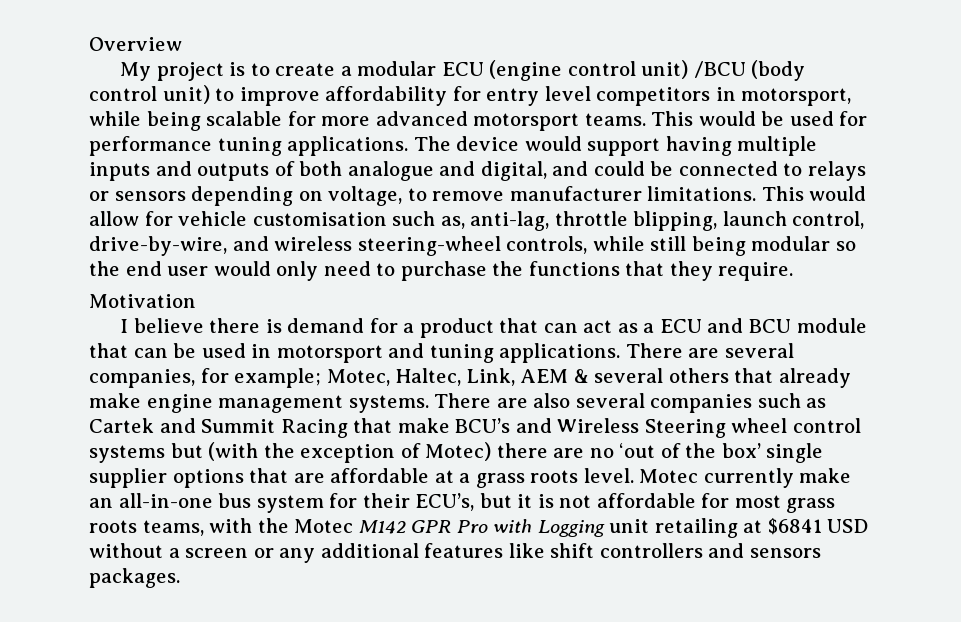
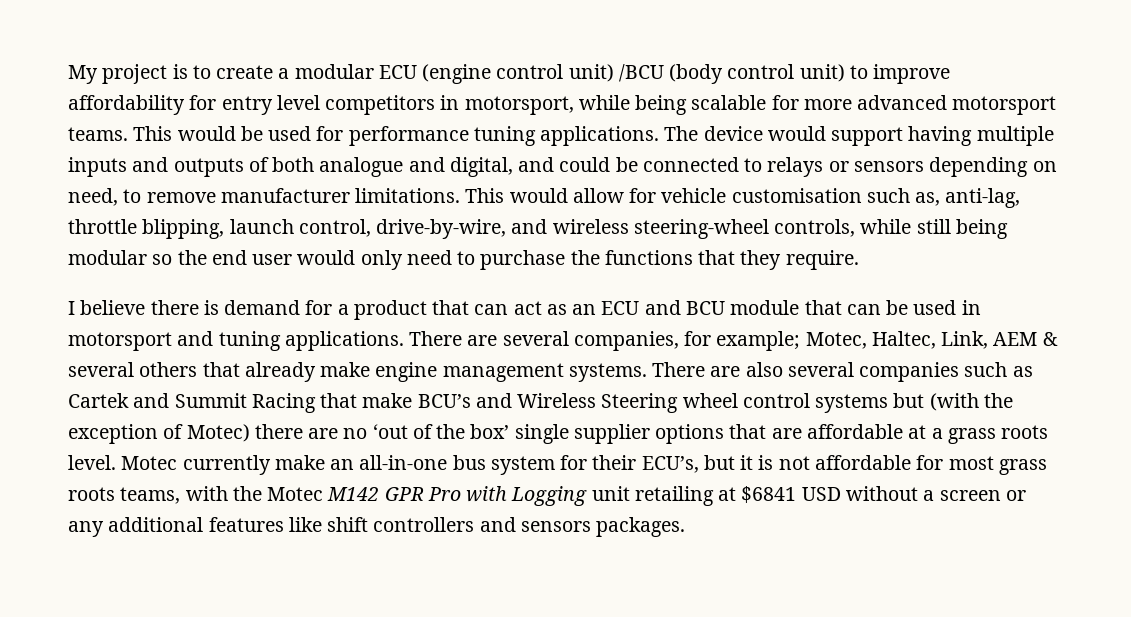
- Overview
- The device would support having multiple inputs and outputs of both analogue and digital, and could be connected to relays or sensors depending on voltage, to remove manufacturer limitations.
+ The device would support having multiple inputs and outputs of both analogue and digital, and could be connected to relays or sensors depending on need, to remove manufacturer limitations.
- Motivation
- I believe there is demand for a product that can act as a ECU and BCU module that can be used in motorsport and tuning applications.
+ I believe there is demand for a product that can act as an ECU and BCU module that can be used in motorsport and tuning applications.

